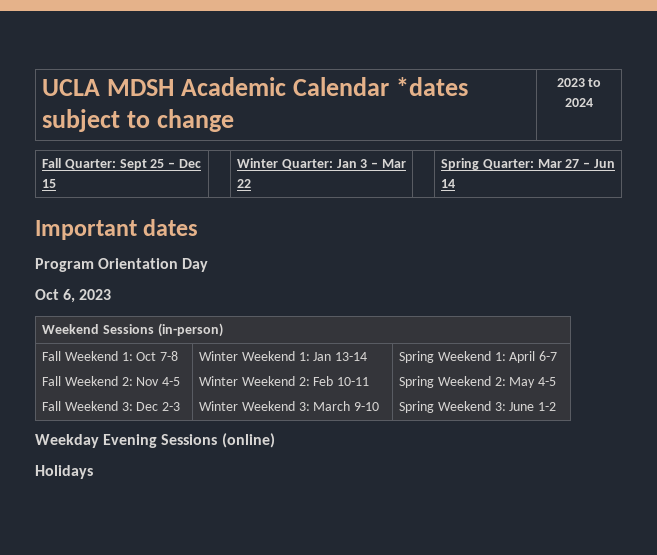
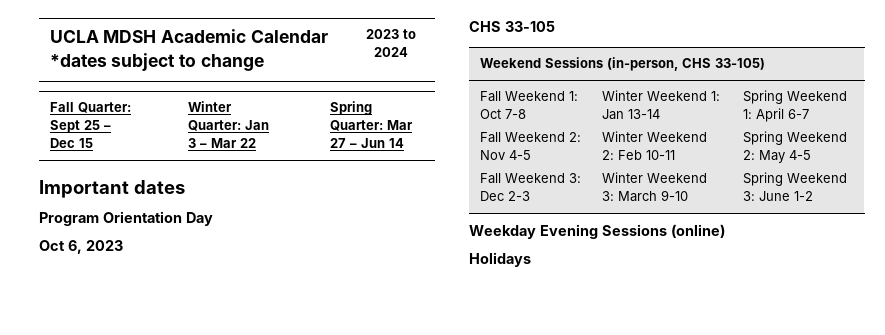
+ CHS 33-105
- Weekend Sessions (in-person)
+ Weekend Sessions (in-person, CHS 33-105)

